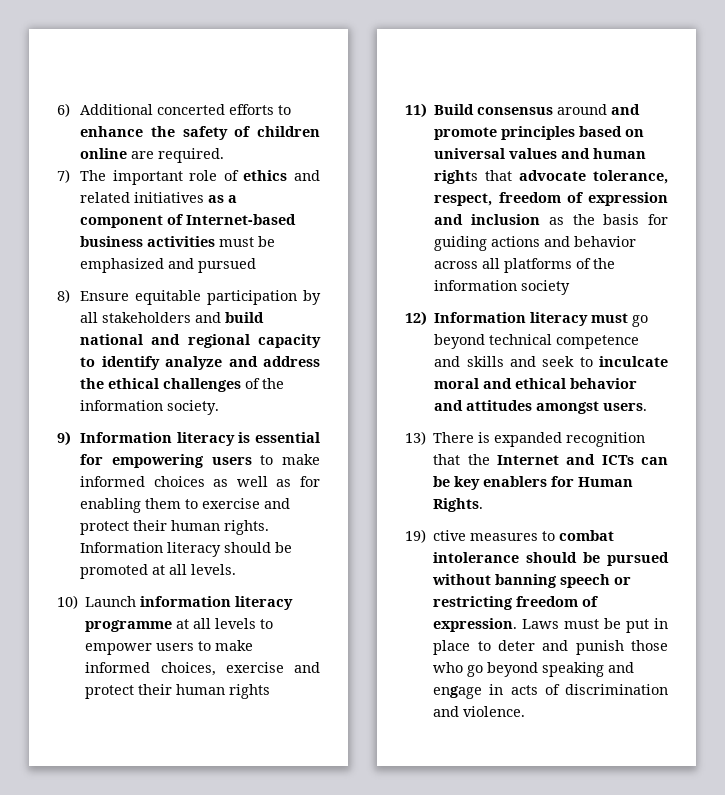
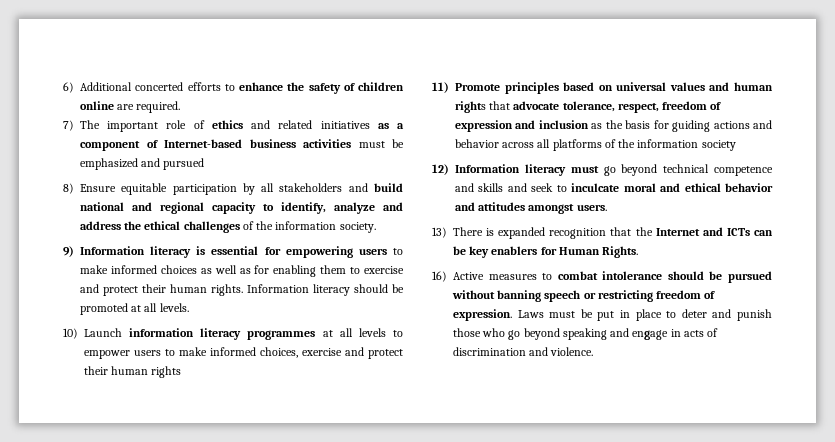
- 8) Ensure equitable participation by all stakeholders and build national and regional capacity to identify analyze and address the ethical challenges of the information society.
+ 8) Ensure equitable participation by all stakeholders and build national and regional capacity to identify, analyze and address the ethical challenges of the information society.
- 10) Launch information literacy programme at all levels to empower users to make informed choices, exercise and protect their human rights
+ 10) Launch information literacy programmes at all levels to empower users to make informed choices, exercise and protect their human rights
- 11) Build consensus around and promote principles based on universal values and human rights that advocate tolerance, respect, freedom of expression and inclusion as the basis for guiding actions and behavior across all platforms of the information society
+ 11) Promote principles based on universal values and human rights that advocate tolerance, respect, freedom of expression and inclusion as the basis for guiding actions and behavior across all platforms of the information society
- 19) ctive measures to combat intolerance should be pursued without banning speech or restricting freedom of expression.
+ 16) Active measures to combat intolerance should be pursued without banning speech or restricting freedom of expression.

